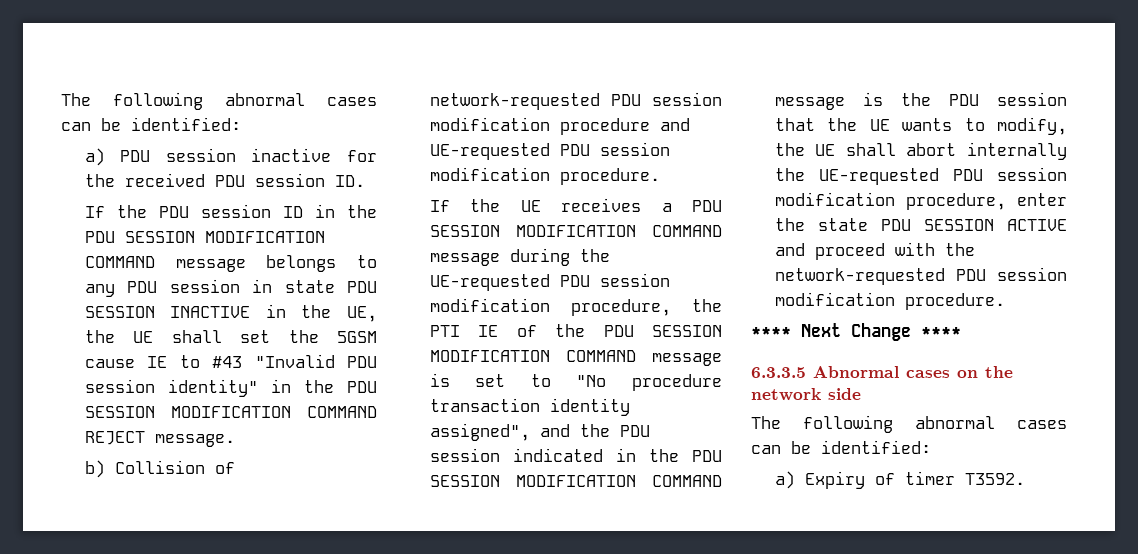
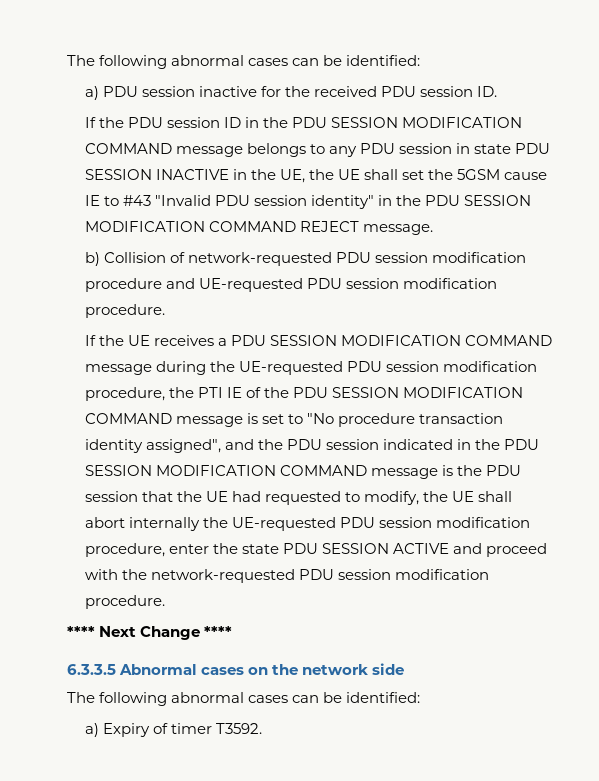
- If the UE receives a PDU SESSION MODIFICATION COMMAND message during the UE-requested PDU session modification procedure, the PTI IE of the PDU SESSION MODIFICATION COMMAND message is set to "No procedure transaction identity assigned", and the PDU session indicated in the PDU SESSION MODIFICATION COMMAND message is the PDU session that the UE wants to modify, the UE shall abort internally the UE-requested PDU session modification procedure, enter the state PDU SESSION ACTIVE and proceed with the network-requested PDU session modification procedure.
+ If the UE receives a PDU SESSION MODIFICATION COMMAND message during the UE-requested PDU session modification procedure, the PTI IE of the PDU SESSION MODIFICATION COMMAND message is set to "No procedure transaction identity assigned", and the PDU session indicated in the PDU SESSION MODIFICATION COMMAND message is the PDU session that the UE had requested to modify, the UE shall abort internally the UE-requested PDU session modification procedure, enter the state PDU SESSION ACTIVE and proceed with the network-requested PDU session modification procedure.

